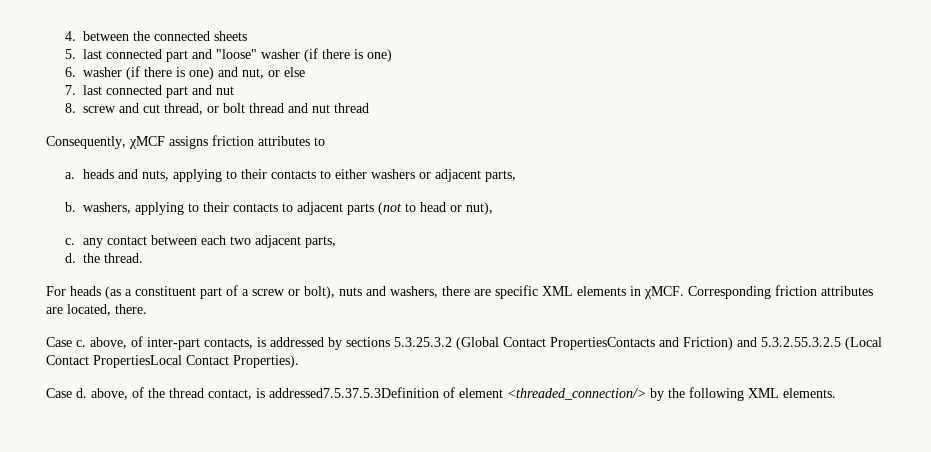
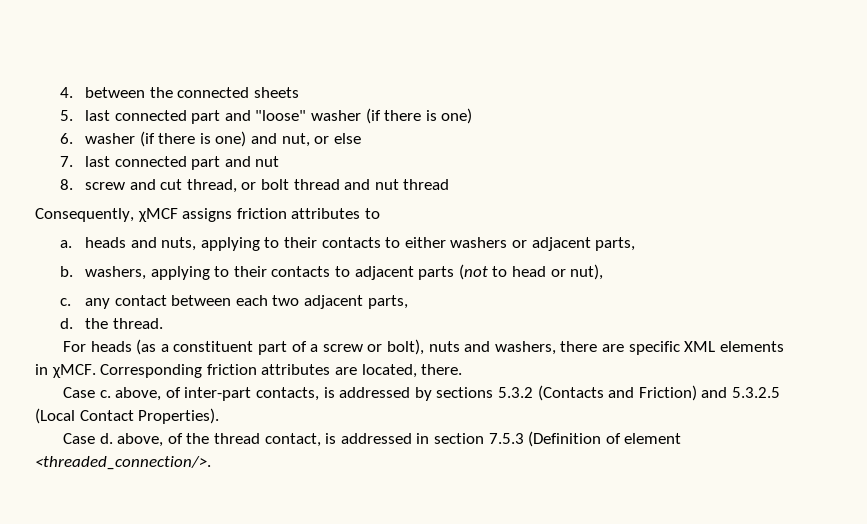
- Case c. above, of inter-part contacts, is addressed by sections 5.3.25.3.2 (Global Contact PropertiesContacts and Friction) and 5.3.2.55.3.2.5 (Local Contact PropertiesLocal Contact Properties).
+ Case c. above, of inter-part contacts, is addressed by sections 5.3.2 (Contacts and Friction) and 5.3.2.5 (Local Contact Properties).
- Case d. above, of the thread contact, is addressed7.5.37.5.3Definition of element <threaded_connection/> by the following XML elements.
+ Case d. above, of the thread contact, is addressed in section 7.5.3 (Definition of element <threaded_connection/>.

